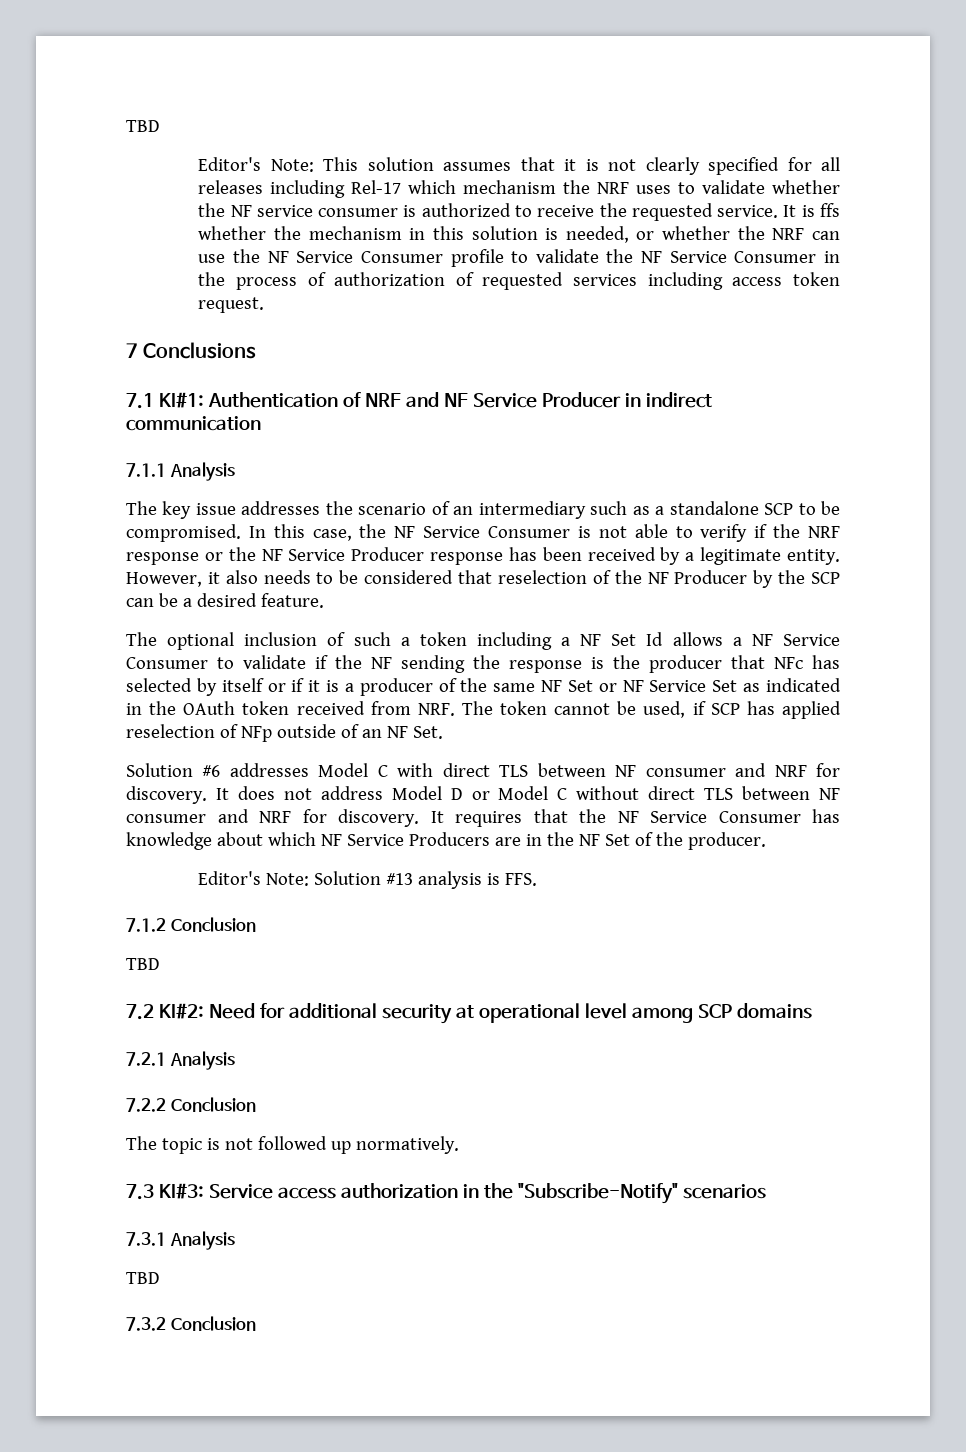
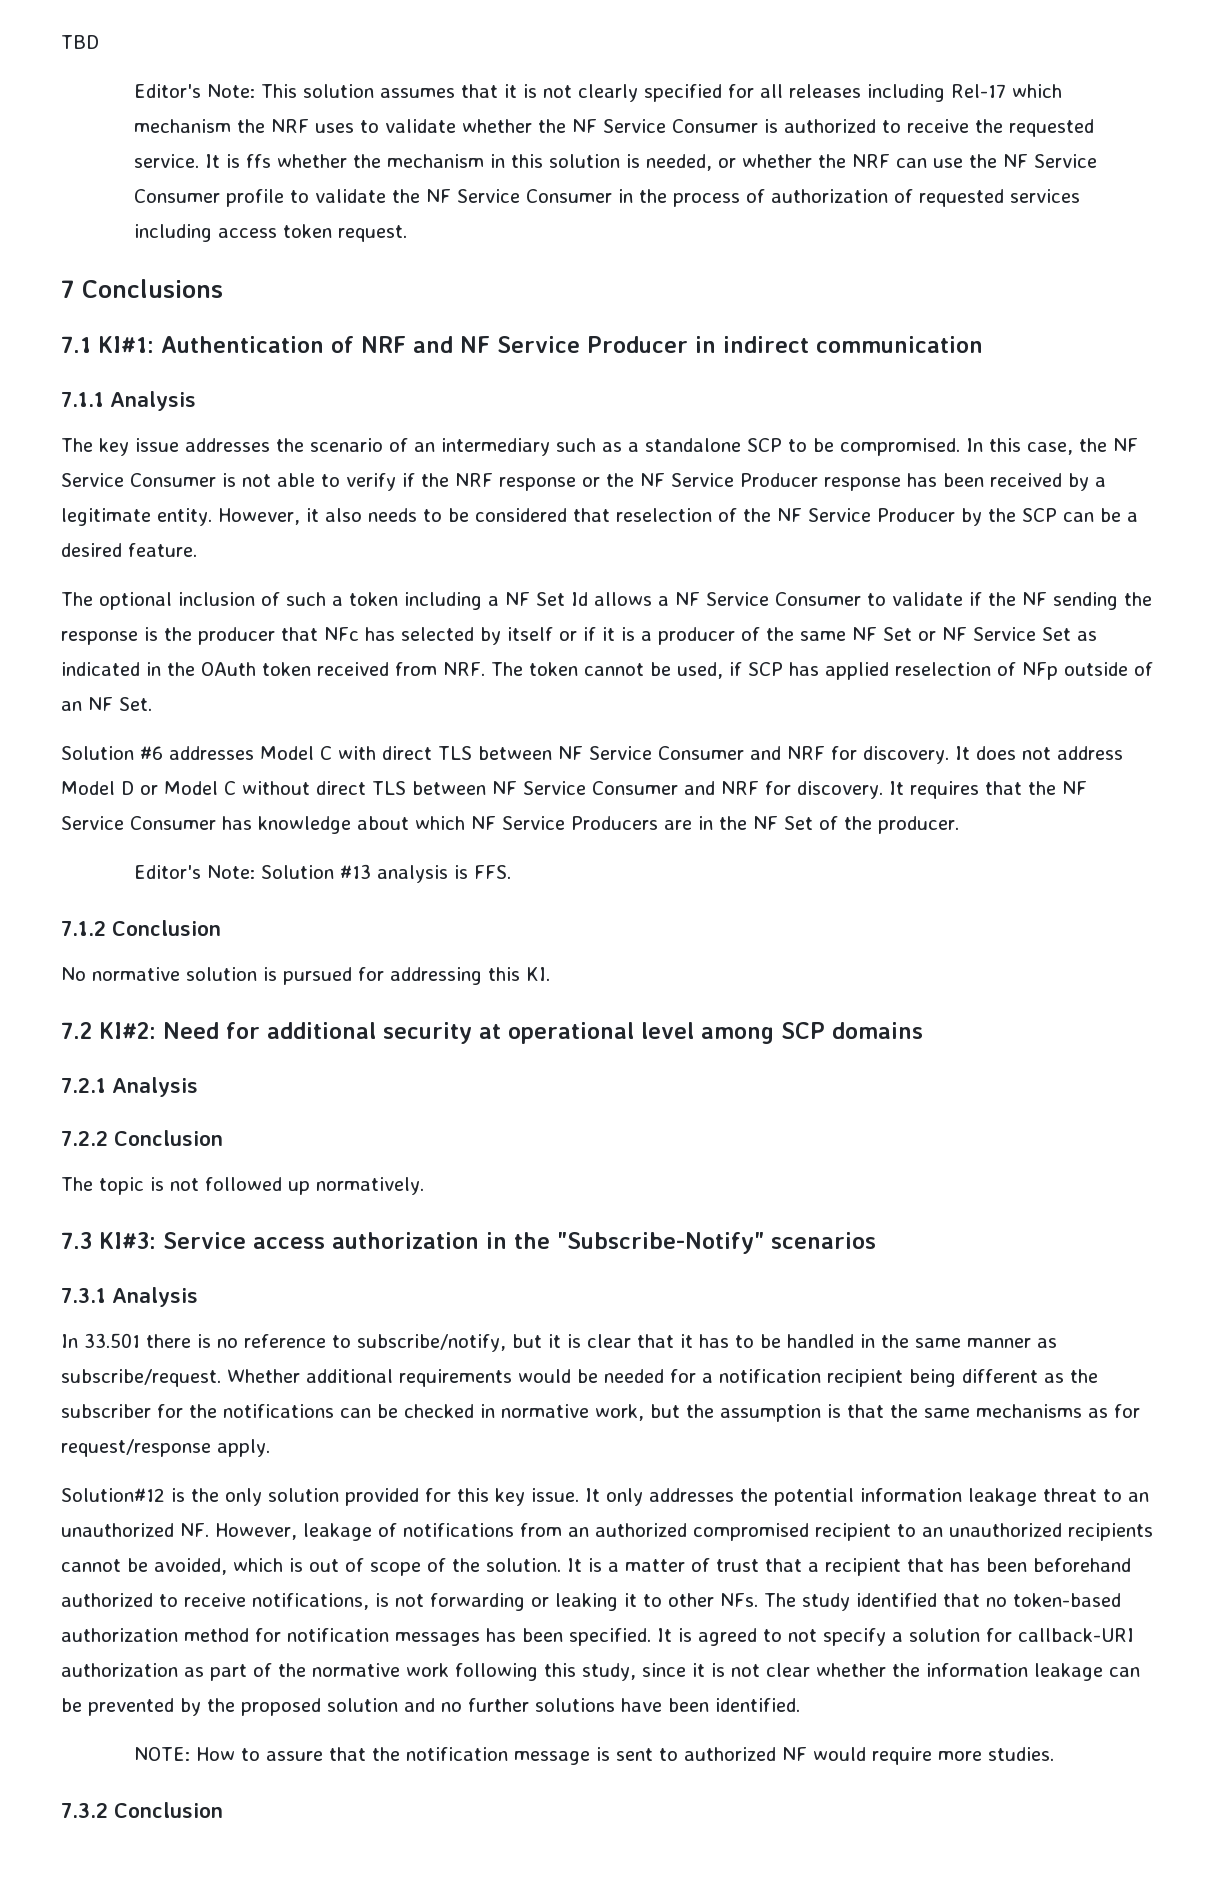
- Editor's Note: This solution assumes that it is not clearly specified for all releases including Rel-17 which mechanism the NRF uses to validate whether the NF service consumer is authorized to receive the requested service.
+ Editor's Note: This solution assumes that it is not clearly specified for all releases including Rel-17 which mechanism the NRF uses to validate whether the NF Service Consumer is authorized to receive the requested service.
- However, it also needs to be considered that reselection of the NF Producer by the SCP can be a desired feature.
+ However, it also needs to be considered that reselection of the NF Service Producer by the SCP can be a desired feature.
- Solution #6 addresses Model C with direct TLS between NF consumer and NRF for discovery.
+ Solution #6 addresses Model C with direct TLS between NF Service Consumer and NRF for discovery.
- It does not address Model D or Model C without direct TLS between NF consumer and NRF for discovery.
+ It does not address Model D or Model C without direct TLS between NF Service Consumer and NRF for discovery.
  7.1.2 Conclusion
- TBD
+ No normative solution is pursued for addressing this KI.
  7.3.1 Analysis
- TBD
+ In 33.501 there is no reference to subscribe/notify, but it is clear that it has to be handled in the same manner as subscribe/request. Whether additional requirements would be needed for a notification recipient being different as the subscriber for the notifications can be checked in normative work, but the assumption is that the same mechanisms as for request/response apply.
+ Solution#12 is the only solution provided for this key issue. It only addresses the potential information leakage threat to an unauthorized NF. However, leakage of notifications from an authorized compromised recipient to an unauthorized recipients cannot be avoided, which is out of scope of the solution. It is a matter of trust that a recipient that has been beforehand authorized to receive notifications, is not forwarding or leaking it to other NFs. The study identified that no token-based authorization method for notification messages has been specified. It is agreed to not specify a solution for callback-URI authorization as part of the normative work following this study, since it is not clear whether the information leakage can be prevented by the proposed solution and no further solutions have been identified.
+ NOTE: How to assure that the notification message is sent to authorized NF would require more studies.

